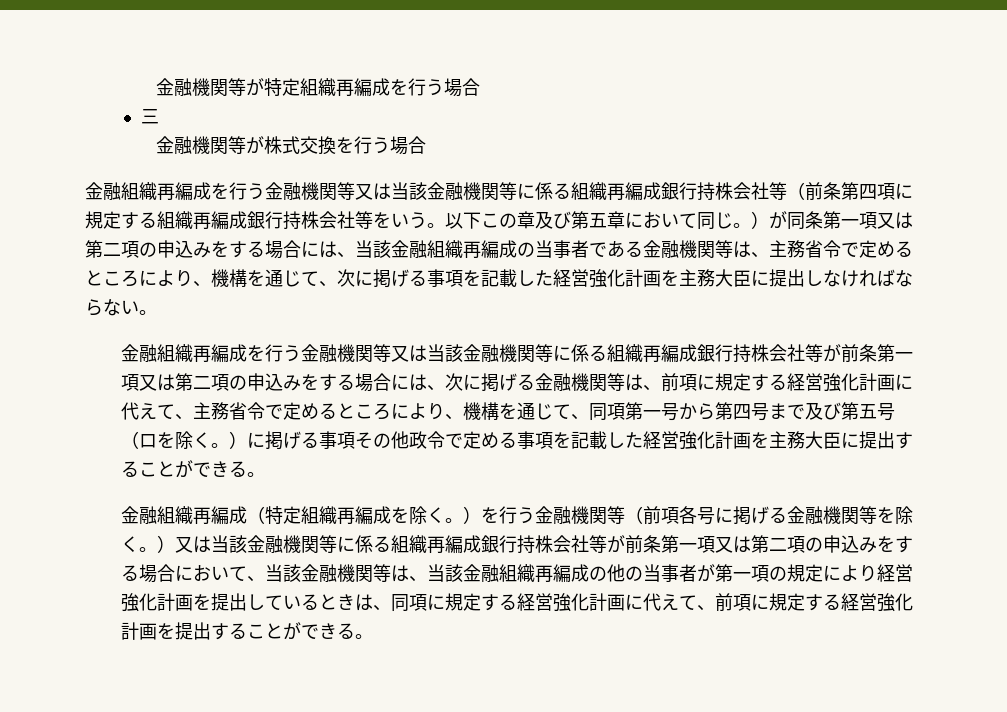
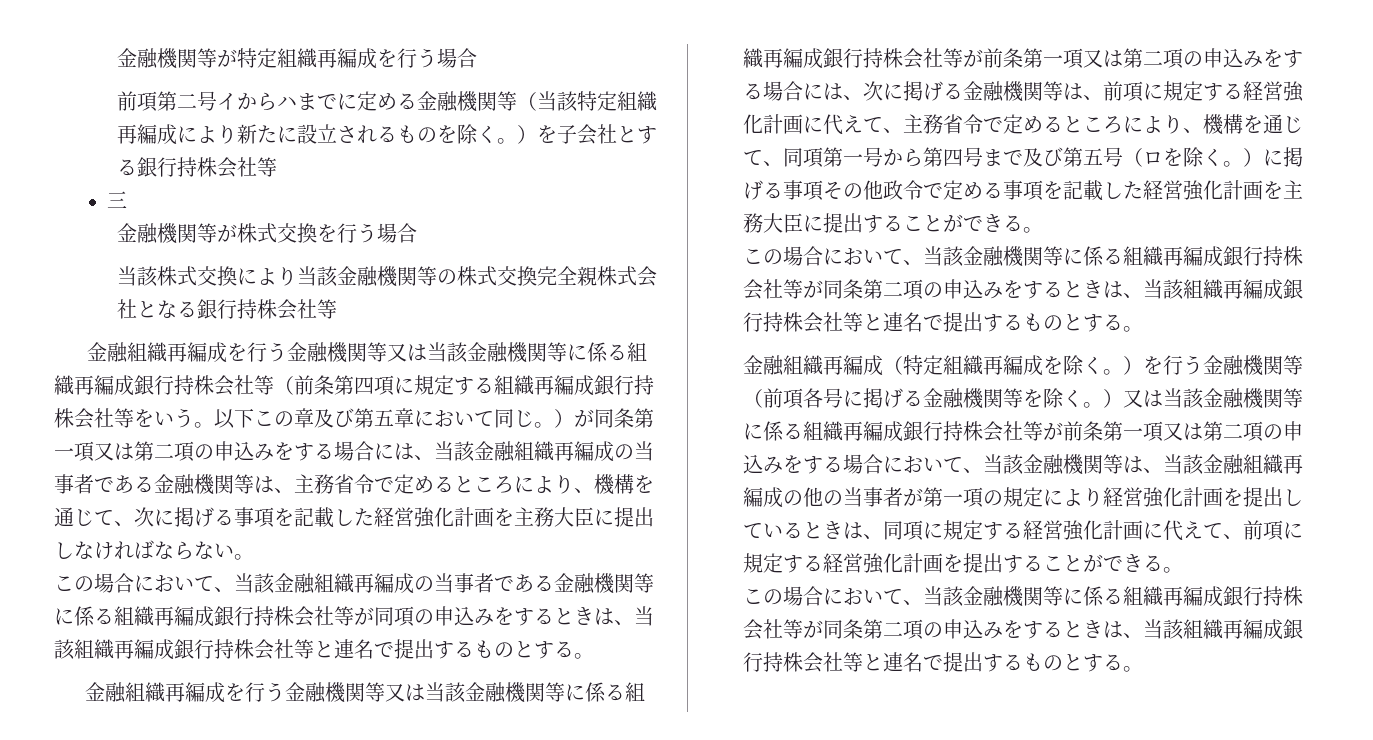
+ 前項第二号イからハまでに定める金融機関等（当該特定組織再編成により新たに設立されるものを除く。）を子会社とする銀行持株会社等
+ 当該株式交換により当該金融機関等の株式交換完全親株式会社となる銀行持株会社等
+ この場合において、当該金融組織再編成の当事者である金融機関等に係る組織再編成銀行持株会社等が同項の申込みをするときは、当該組織再編成銀行持株会社等と連名で提出するものとする。
  金融組織再編成を行う金融機関等又は当該金融機関等に係る組織再編成銀行持株会社等が前条第一項又は第二項の申込みをする場合には、次に掲げる金融機関等は、前項に規定する経営強化計画に代えて、主務省令で定めるところにより、機構を通じて、同項第一号から第四号まで及び第五号（ロを除く。）に掲げる事項その他政令で定める事項を記載した経営強化計画を主務大臣に提出することができる。
+ この場合において、当該金融機関等に係る組織再編成銀行持株会社等が同条第二項の申込みをするときは、当該組織再編成銀行持株会社等と連名で提出するものとする。
  金融組織再編成（特定組織再編成を除く。）を行う金融機関等（前項各号に掲げる金融機関等を除く。）又は当該金融機関等に係る組織再編成銀行持株会社等が前条第一項又は第二項の申込みをする場合において、当該金融機関等は、当該金融組織再編成の他の当事者が第一項の規定により経営強化計画を提出しているときは、同項に規定する経営強化計画に代えて、前項に規定する経営強化計画を提出することができる。
+ この場合において、当該金融機関等に係る組織再編成銀行持株会社等が同条第二項の申込みをするときは、当該組織再編成銀行持株会社等と連名で提出するものとする。

